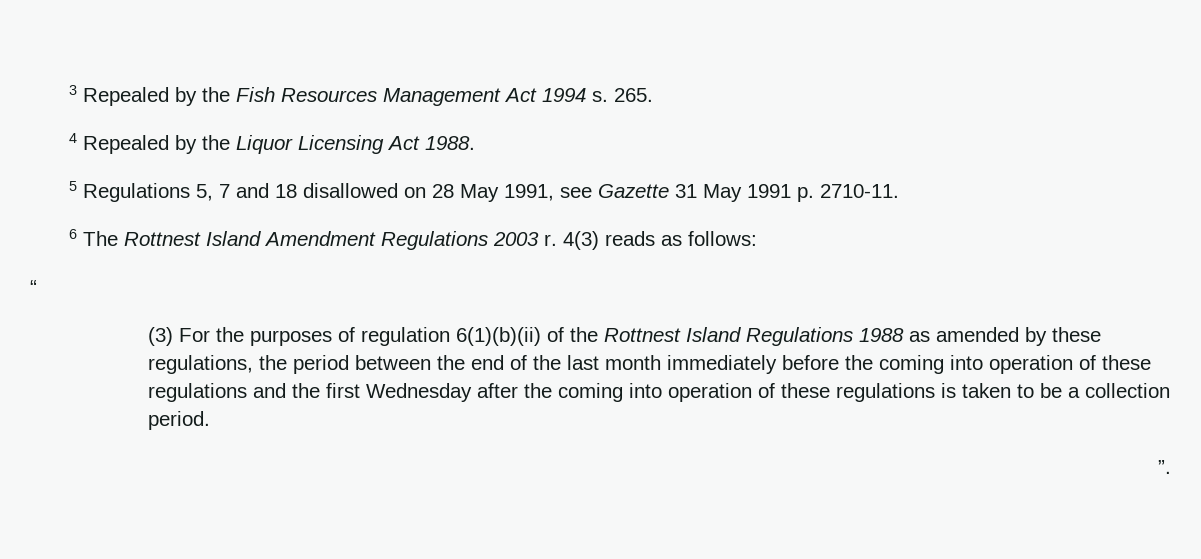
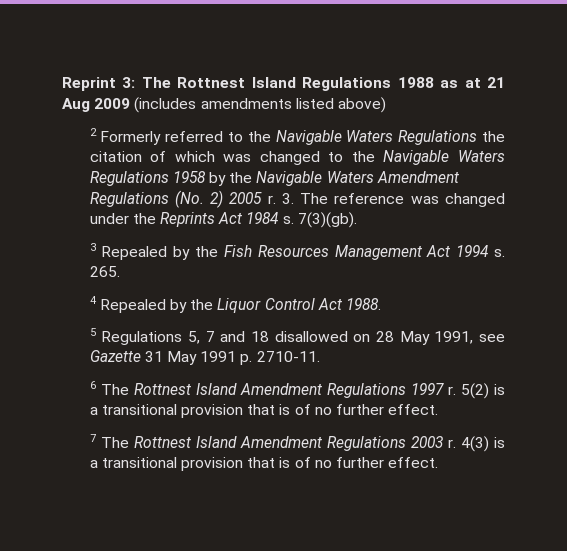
+ Reprint 3: The Rottnest Island Regulations 1988 as at 21 Aug 2009 (includes amendments listed above)
+ 2 Formerly referred to the Navigable Waters Regulations the citation of which was changed to the Navigable Waters Regulations 1958 by the Navigable Waters Amendment Regulations (No. 2) 2005 r. 3. The reference was changed under the Reprints Act 1984 s. 7(3)(gb).
- 4 Repealed by the Liquor Licensing Act 1988.
+ 4 Repealed by the Liquor Control Act 1988.
- 6 The Rottnest Island Amendment Regulations 2003 r. 4(3) reads as follows:
- “
- (3) For the purposes of regulation 6(1)(b)(ii) of the Rottnest Island Regulations 1988 as amended by these regulations, the period between the end of the last month immediately before the coming into operation of these regulations and the first Wednesday after the coming into operation of these regulations is taken to be a collection period.
- ”.
+ 6 The Rottnest Island Amendment Regulations 1997 r. 5(2) is a transitional provision that is of no further effect.
+ 7 The Rottnest Island Amendment Regulations 2003 r. 4(3) is a transitional provision that is of no further effect.

